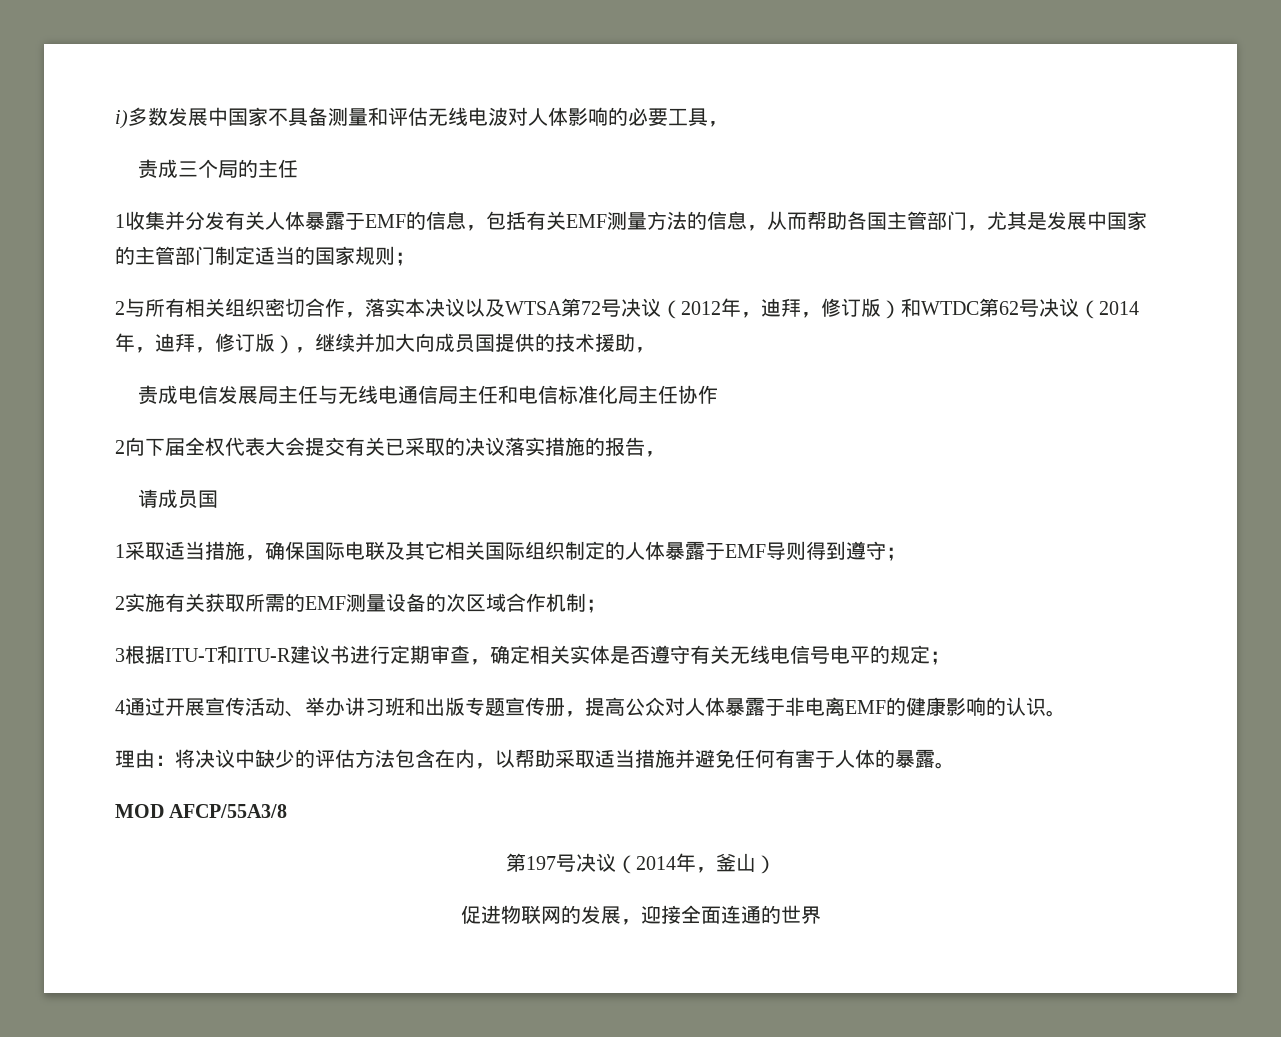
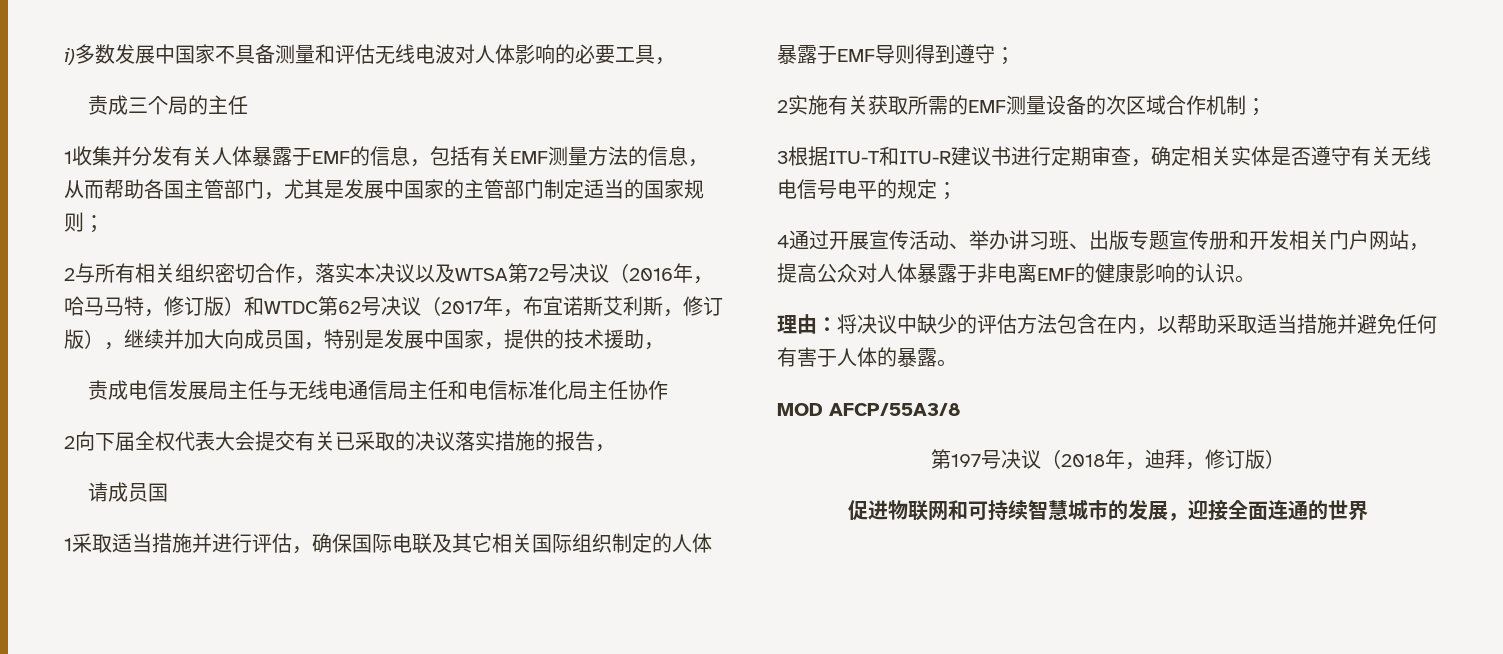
- 2与所有相关组织密切合作，落实本决议以及WTSA第72号决议（2012年，迪拜，修订版）和WTDC第62号决议（2014年，迪拜，修订版），继续并加大向成员国提供的技术援助，
+ 2与所有相关组织密切合作，落实本决议以及WTSA第72号决议（2016年，哈马马特，修订版）和WTDC第62号决议（2017年，布宜诺斯艾利斯，修订版），继续并加大向成员国，特别是发展中国家，提供的技术援助，
- 1采取适当措施，确保国际电联及其它相关国际组织制定的人体暴露于EMF导则得到遵守；
+ 1采取适当措施并进行评估，确保国际电联及其它相关国际组织制定的人体暴露于EMF导则得到遵守；
- 4通过开展宣传活动、举办讲习班和出版专题宣传册，提高公众对人体暴露于非电离EMF的健康影响的认识。
+ 4通过开展宣传活动、举办讲习班、出版专题宣传册和开发相关门户网站，提高公众对人体暴露于非电离EMF的健康影响的认识。
- 第197号决议（2014年，釜山）
+ 第197号决议（2018年，迪拜，修订版）
- 促进物联网的发展，迎接全面连通的世界
+ 促进物联网和可持续智慧城市的发展，迎接全面连通的世界

